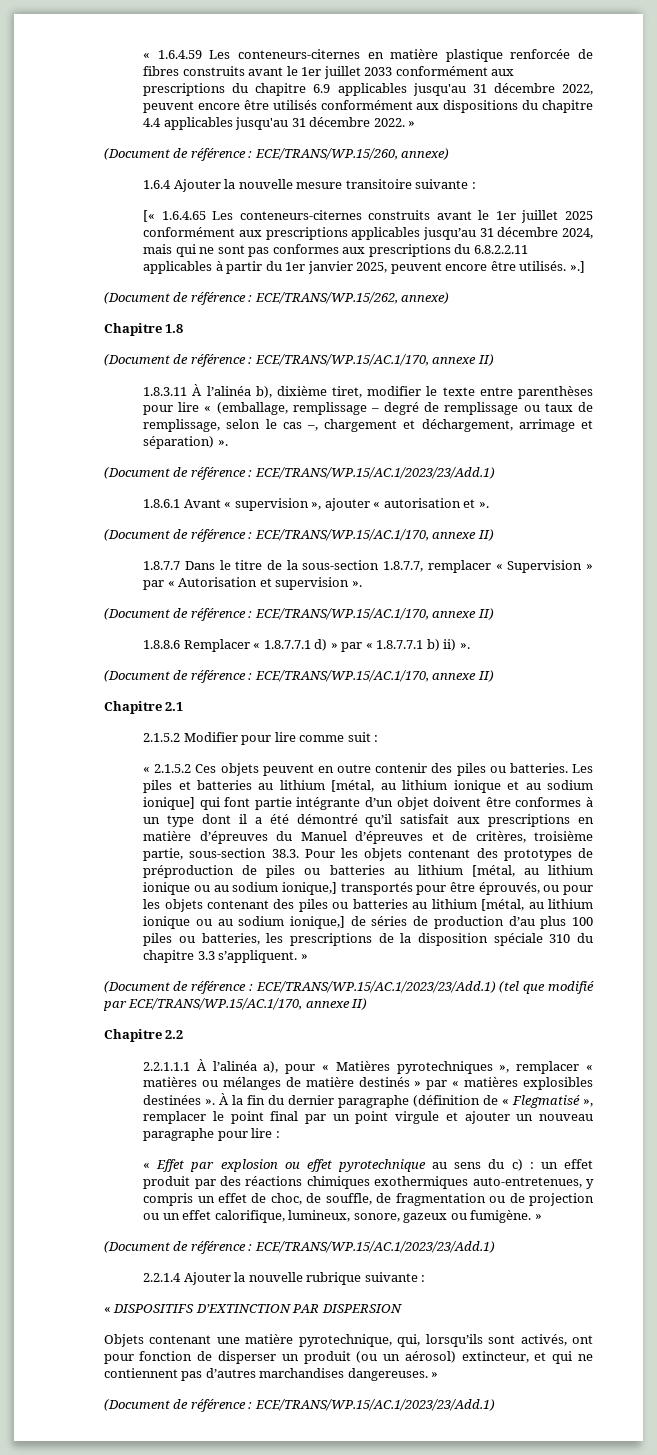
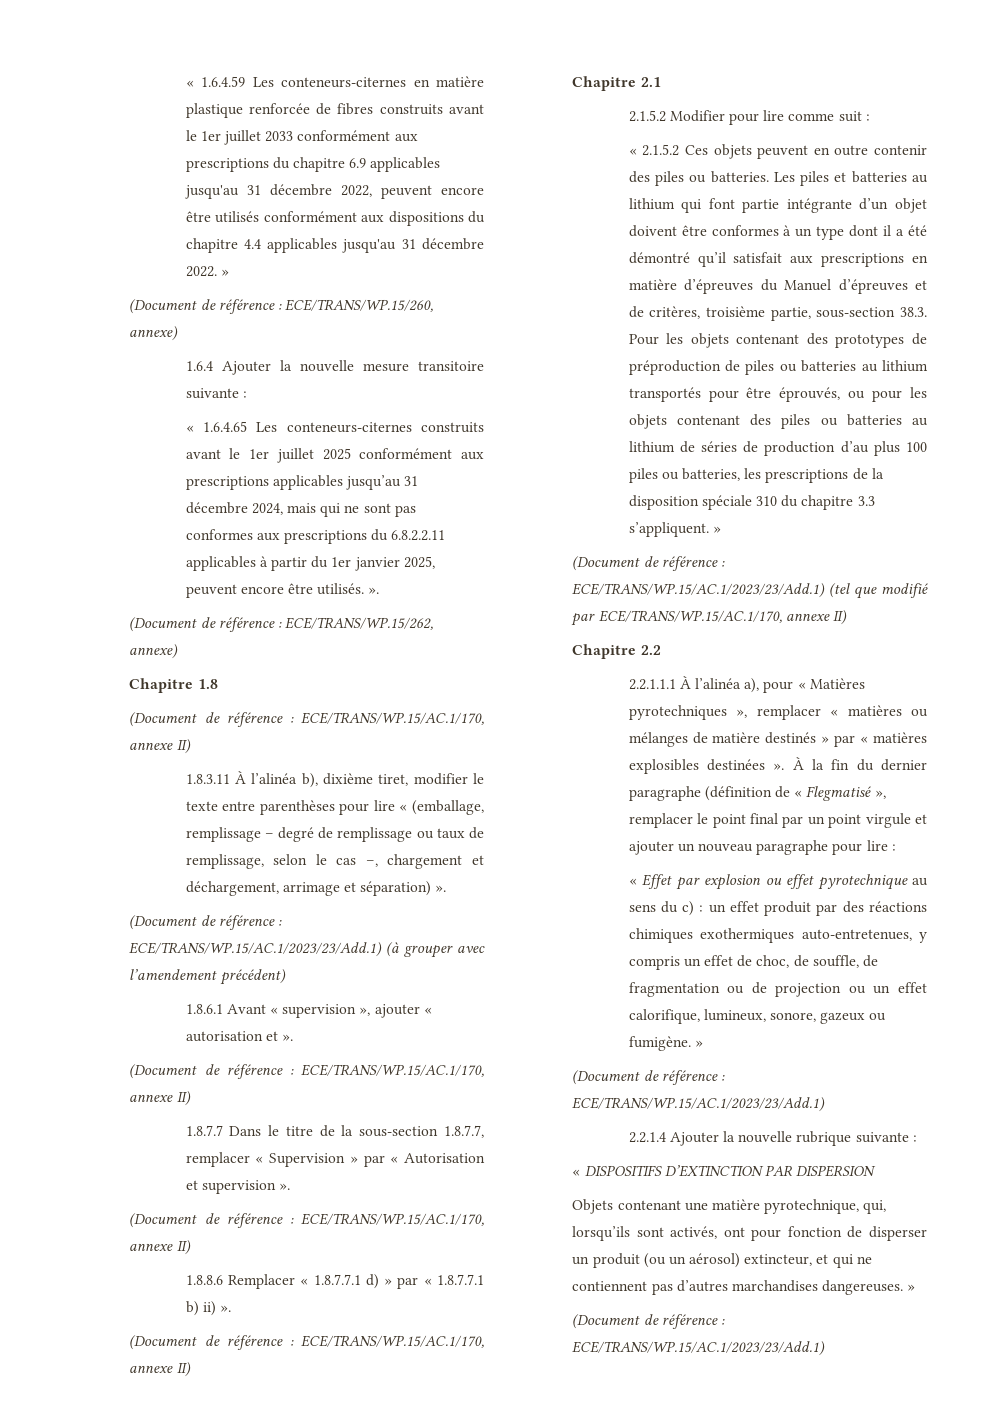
- [« 1.6.4.65 Les conteneurs-citernes construits avant le 1er juillet 2025 conformément aux prescriptions applicables jusqu’au 31 décembre 2024, mais qui ne sont pas conformes aux prescriptions du 6.8.2.2.11 applicables à partir du 1er janvier 2025, peuvent encore être utilisés. ».]
+ « 1.6.4.65 Les conteneurs-citernes construits avant le 1er juillet 2025 conformément aux prescriptions applicables jusqu’au 31 décembre 2024, mais qui ne sont pas conformes aux prescriptions du 6.8.2.2.11 applicables à partir du 1er janvier 2025, peuvent encore être utilisés. ».
  1.8.3.11 À l’alinéa b), dixième tiret, modifier le texte entre parenthèses pour lire « (emballage, remplissage – degré de remplissage ou taux de remplissage, selon le cas –, chargement et déchargement, arrimage et séparation) ».
- (Document de référence : ECE/TRANS/WP.15/AC.1/2023/23/Add.1)
+ (Document de référence : ECE/TRANS/WP.15/AC.1/2023/23/Add.1) (à grouper avec l’amendement précédent)
- Les piles et batteries au lithium [métal, au lithium ionique et au sodium ionique] qui font partie intégrante d’un objet doivent être conformes à un type dont il a été démontré qu’il satisfait aux prescriptions en matière d’épreuves du Manuel d’épreuves et de critères, troisième partie, sous-section 38.3. Pour les objets contenant des prototypes de préproduction de piles ou batteries au lithium [métal, au lithium ionique ou au sodium ionique,] transportés pour être éprouvés, ou pour les objets contenant des piles ou batteries au lithium [métal, au lithium ionique ou au sodium ionique,] de séries de production d’au plus 100 piles ou batteries, les prescriptions de la disposition spéciale 310 du chapitre 3.3 s’appliquent. »
+ Les piles et batteries au lithium qui font partie intégrante d’un objet doivent être conformes à un type dont il a été démontré qu’il satisfait aux prescriptions en matière d’épreuves du Manuel d’épreuves et de critères, troisième partie, sous-section 38.3. Pour les objets contenant des prototypes de préproduction de piles ou batteries au lithium transportés pour être éprouvés, ou pour les objets contenant des piles ou batteries au lithium de séries de production d’au plus 100 piles ou batteries, les prescriptions de la disposition spéciale 310 du chapitre 3.3 s’appliquent. »

